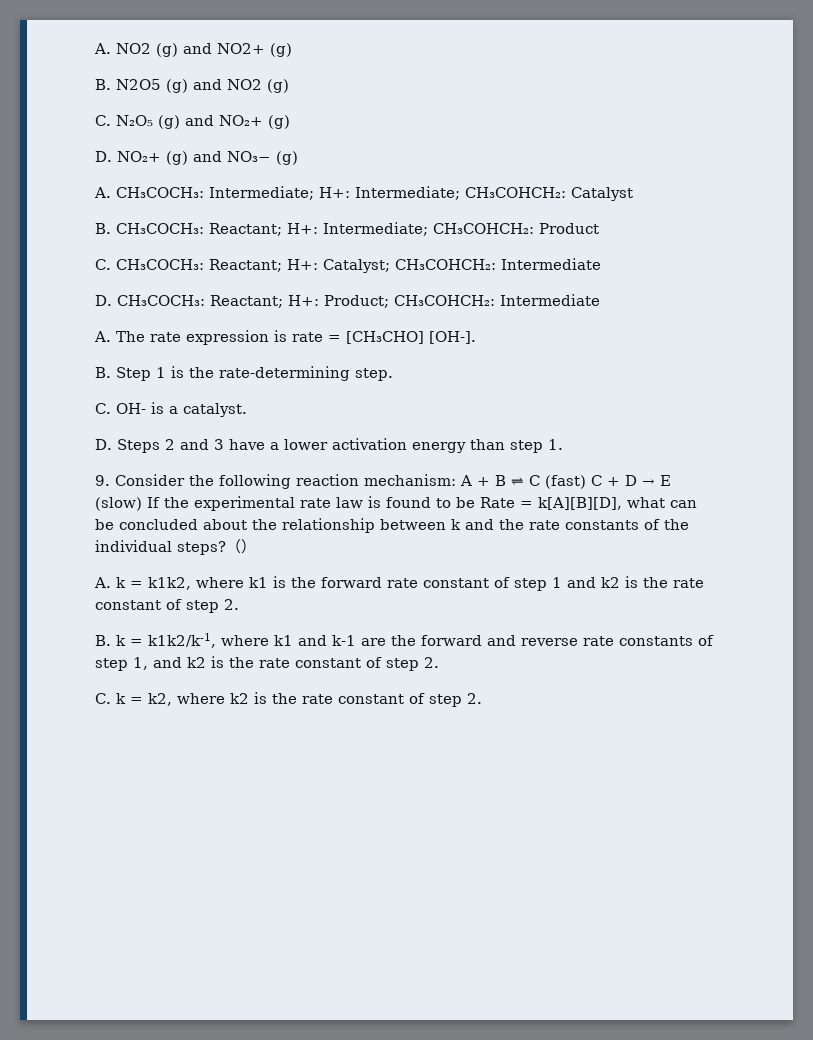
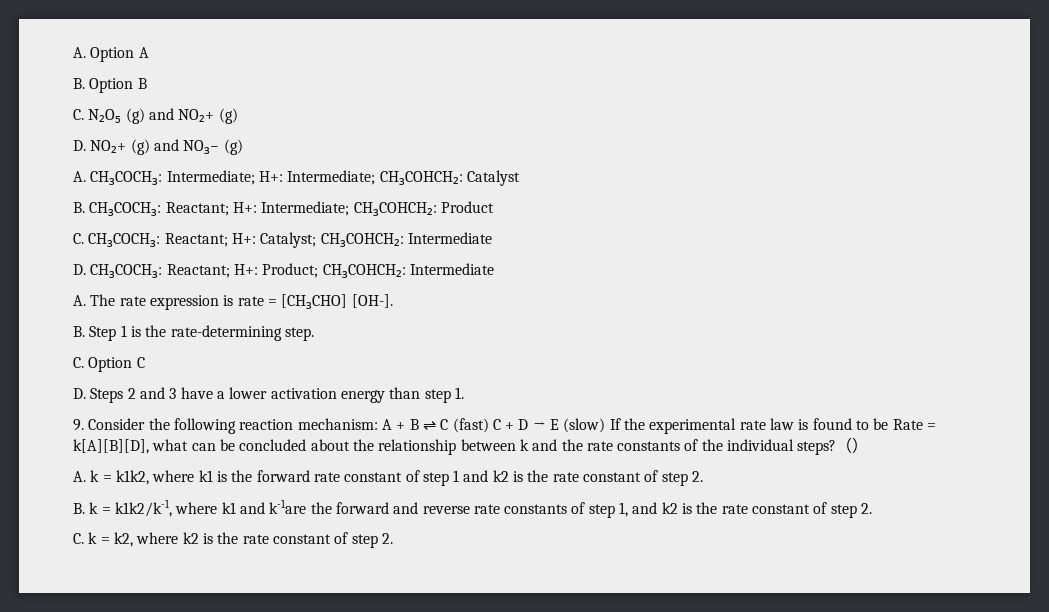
- A. NO2 (g) and NO2+ (g)
- B. N2O5 (g) and NO2 (g)
+ A. Option A
+ B. Option B
- C. OH- is a catalyst.
+ C. Option C
- B. k = k1k2/k-1, where k1 and k-1 are the forward and reverse rate constants of step 1, and k2 is the rate constant of step 2.
+ B. k = k1k2/k-1, where k1 and k-1are the forward and reverse rate constants of step 1, and k2 is the rate constant of step 2.

